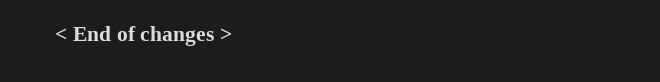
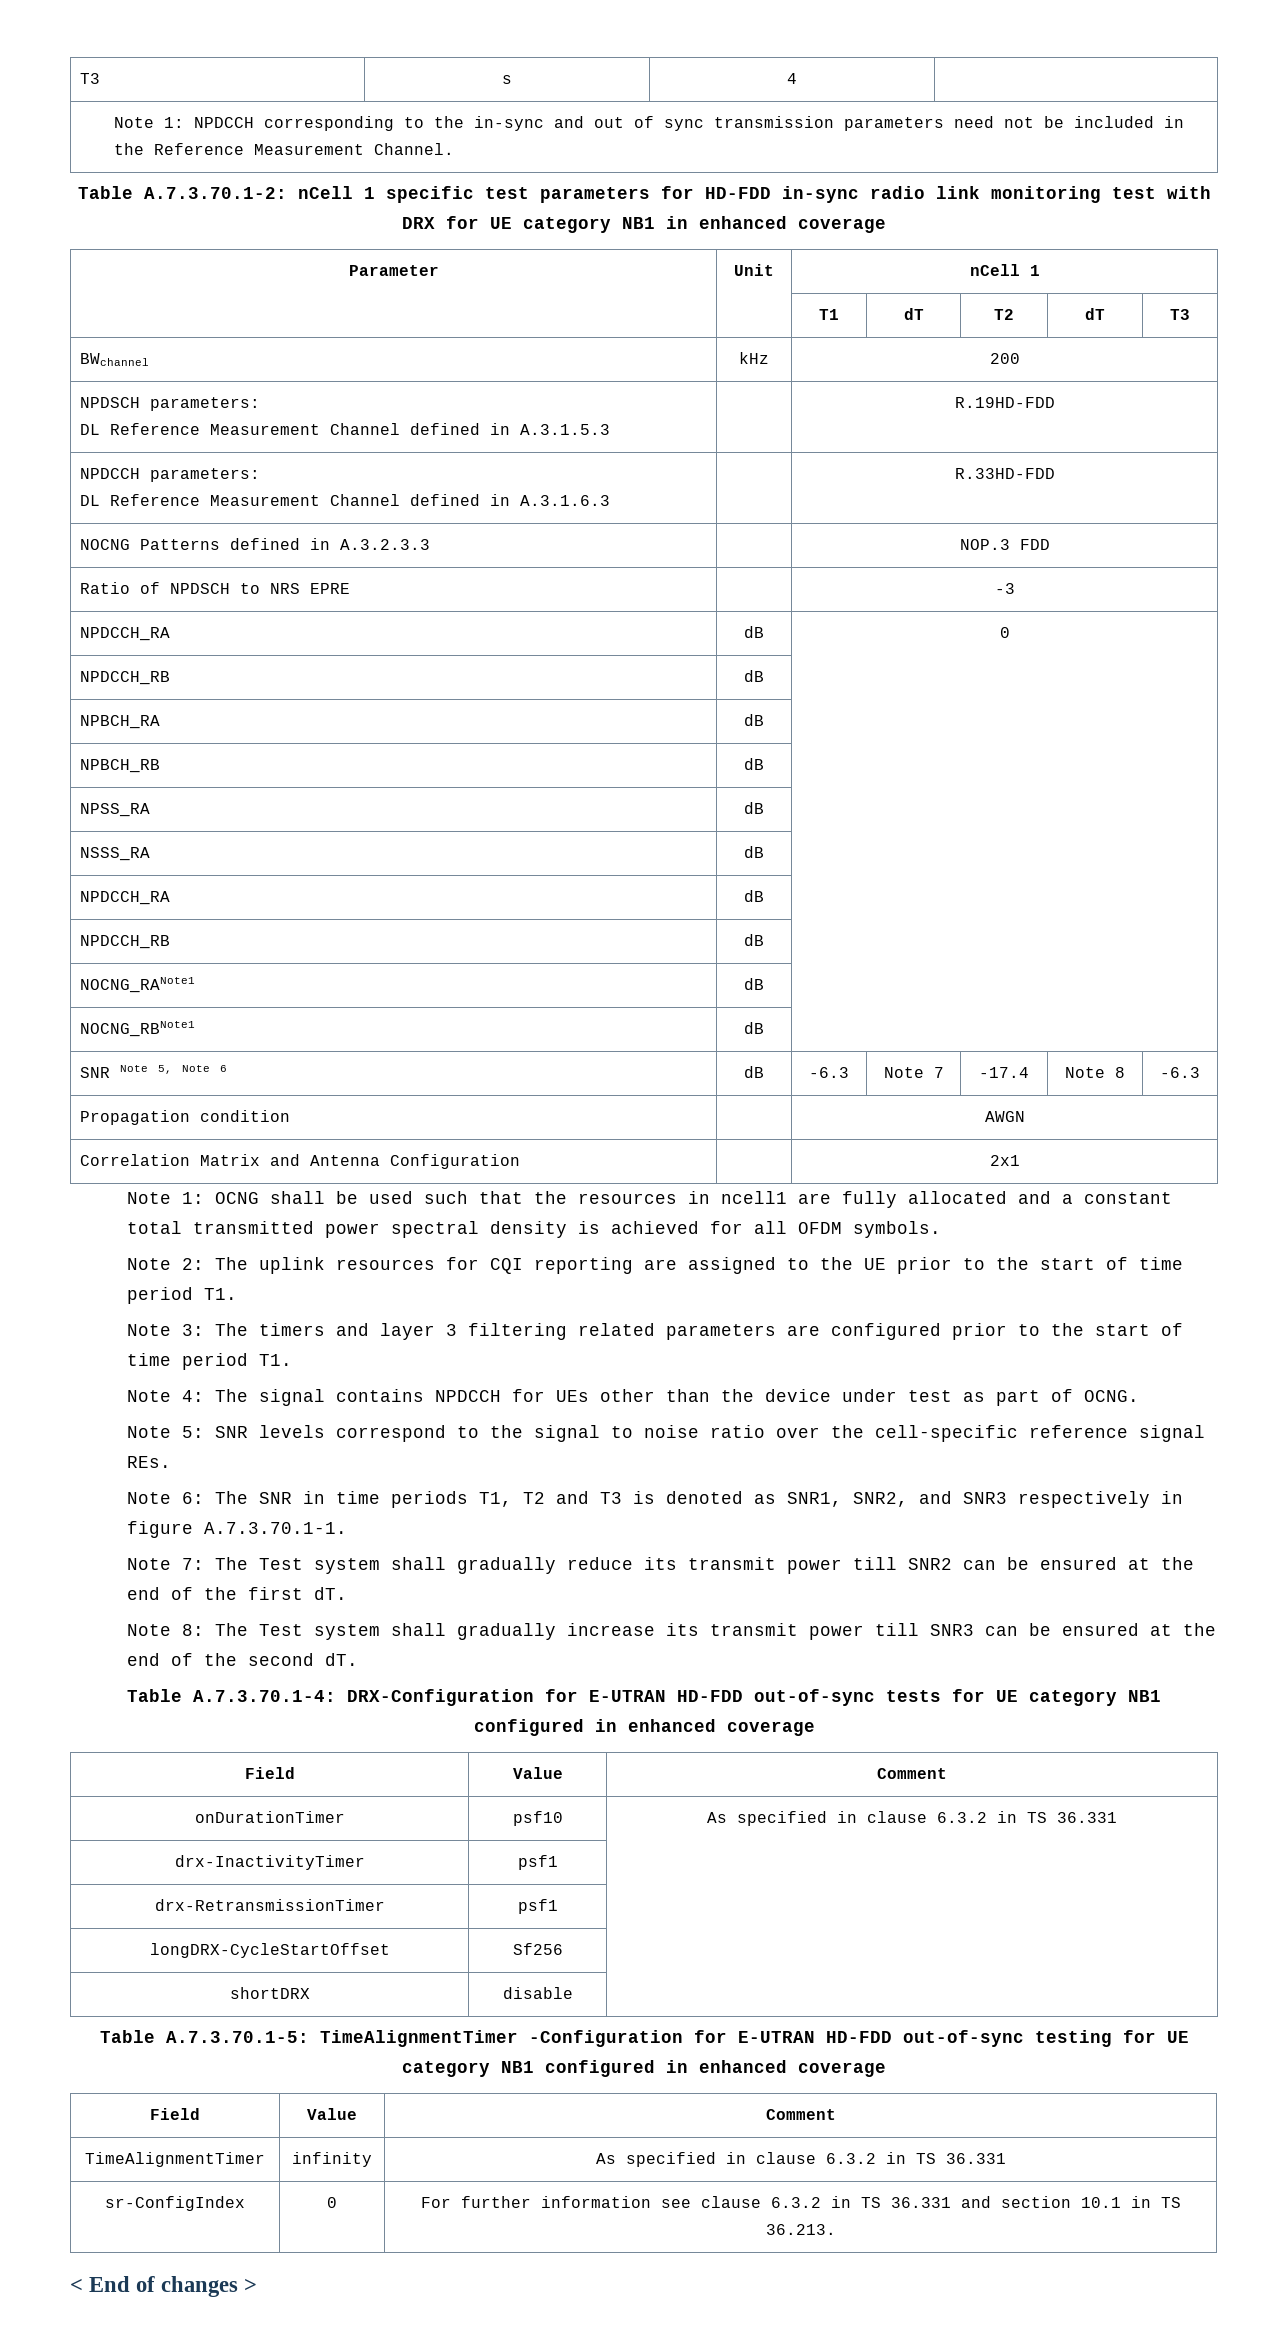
+ T3 | s | 4 |
+ Note 1: NPDCCH corresponding to the in-sync and out of sync transmission parameters need not be included in the Reference Measurement Channel.
+ Table A.7.3.70.1-2: nCell 1 specific test parameters for HD-FDD in-sync radio link monitoring test with DRX for UE category NB1 in enhanced coverage
+ Parameter | Unit | nCell 1
+ | | T1 | dT | T2 | dT | T3
+ BWchannel | kHz | 200
+ NPDSCH parameters:
+ DL Reference Measurement Channel defined in A.3.1.5.3 | | R.19HD-FDD
+ NPDCCH parameters:
+ DL Reference Measurement Channel defined in A.3.1.6.3 | | R.33HD-FDD
+ NOCNG Patterns defined in A.3.2.3.3 | | NOP.3 FDD
+ Ratio of NPDSCH to NRS EPRE | | -3
+ NPDCCH_RA | dB | 0
+ NPDCCH_RB | dB |
+ NPBCH_RA | dB |
+ NPBCH_RB | dB |
+ NPSS_RA | dB |
+ NSSS_RA | dB |
+ NPDCCH_RA | dB |
+ NPDCCH_RB | dB |
+ NOCNG_RANote1 | dB |
+ NOCNG_RBNote1 | dB |
+ SNR Note 5, Note 6 | dB | -6.3 | Note 7 | -17.4 | Note 8 | -6.3
+ Propagation condition | | AWGN
+ Correlation Matrix and Antenna Configuration | | 2x1
+ Note 1: OCNG shall be used such that the resources in ncell1 are fully allocated and a constant total transmitted power spectral density is achieved for all OFDM symbols.
+ Note 2: The uplink resources for CQI reporting are assigned to the UE prior to the start of time period T1.
+ Note 3: The timers and layer 3 filtering related parameters are configured prior to the start of time period T1.
+ Note 4: The signal contains NPDCCH for UEs other than the device under test as part of OCNG.
+ Note 5: SNR levels correspond to the signal to noise ratio over the cell-specific reference signal REs.
+ Note 6: The SNR in time periods T1, T2 and T3 is denoted as SNR1, SNR2, and SNR3 respectively in figure A.7.3.70.1-1.
+ Note 7: The Test system shall gradually reduce its transmit power till SNR2 can be ensured at the end of the first dT.
+ Note 8: The Test system shall gradually increase its transmit power till SNR3 can be ensured at the end of the second dT.
+ Table A.7.3.70.1-4: DRX-Configuration for E-UTRAN HD-FDD out-of-sync tests for UE category NB1 configured in enhanced coverage
+ Field | Value | Comment
+ onDurationTimer | psf10 | As specified in clause 6.3.2 in TS 36.331
+ drx-InactivityTimer | psf1 |
+ drx-RetransmissionTimer | psf1 |
+ longDRX-CycleStartOffset | Sf256 |
+ shortDRX | disable |
+ Table A.7.3.70.1-5: TimeAlignmentTimer -Configuration for E-UTRAN HD-FDD out-of-sync testing for UE category NB1 configured in enhanced coverage
+ Field | Value | Comment
+ TimeAlignmentTimer | infinity | As specified in clause 6.3.2 in TS 36.331
+ sr-ConfigIndex | 0 | For further information see clause 6.3.2 in TS 36.331 and section 10.1 in TS 36.213.

